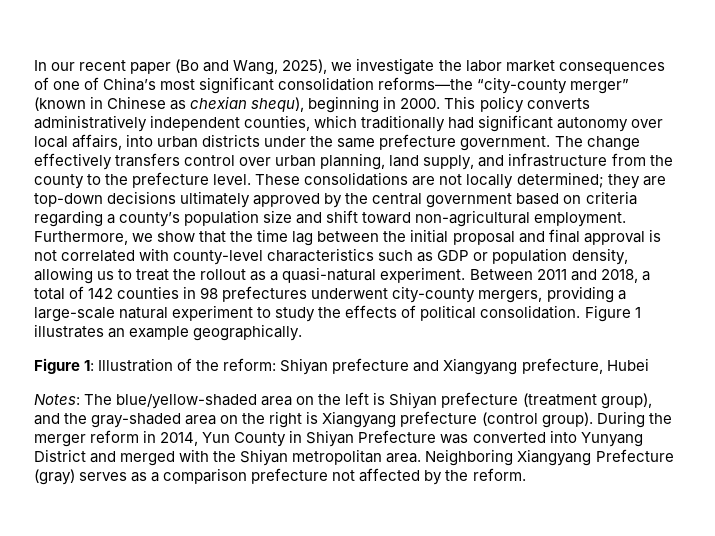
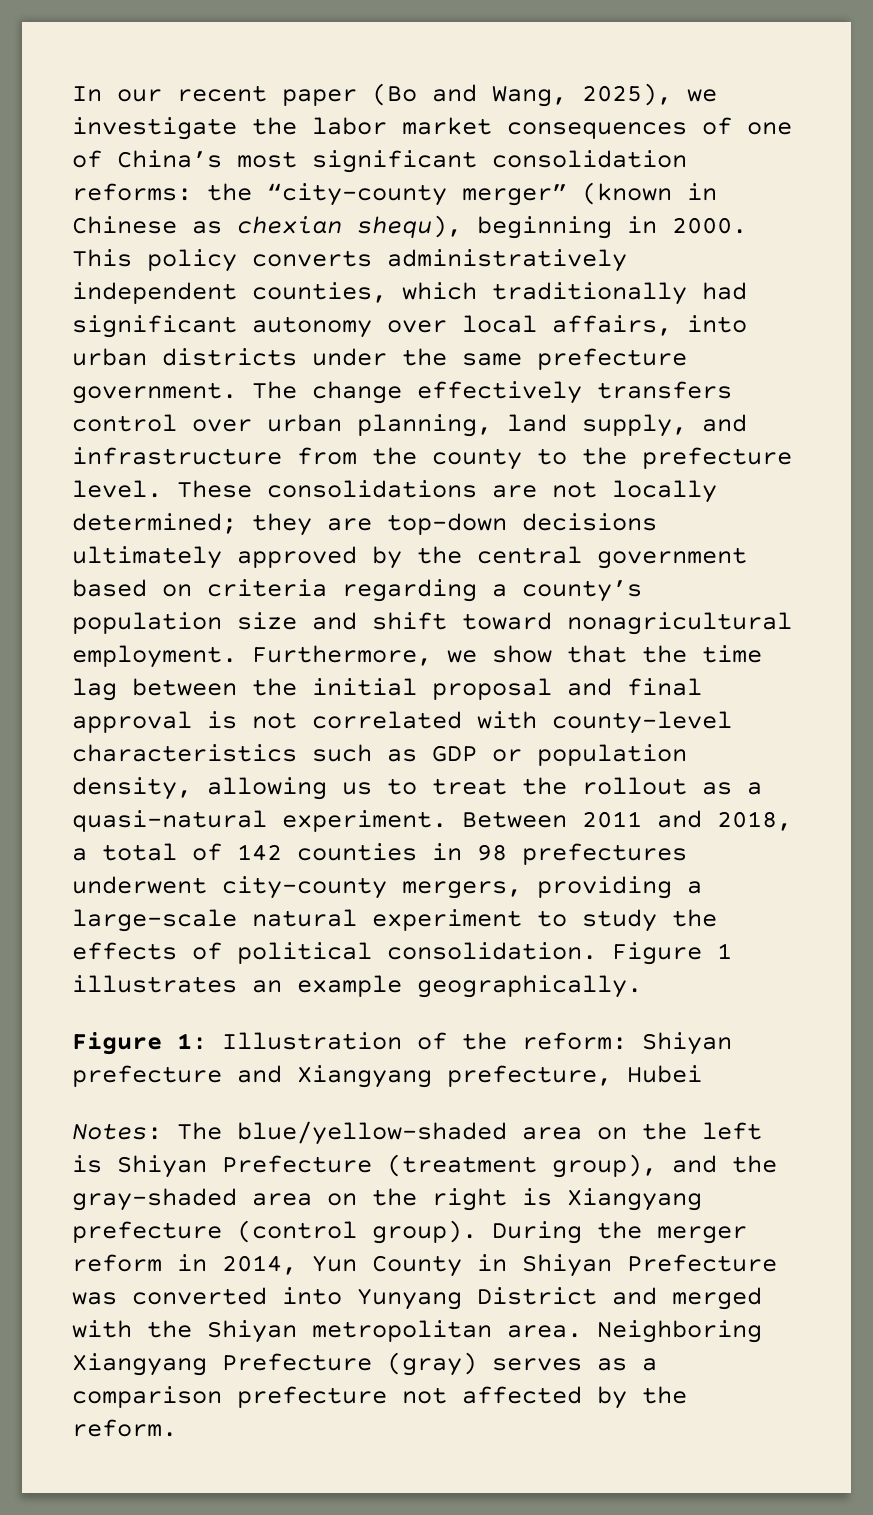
- In our recent paper (Bo and Wang, 2025), we investigate the labor market consequences of one of China’s most significant consolidation reforms—the “city-county merger” (known in Chinese as chexian shequ), beginning in 2000.
+ In our recent paper (Bo and Wang, 2025), we investigate the labor market consequences of one of China’s most significant consolidation reforms: the “city-county merger” (known in Chinese as chexian shequ), beginning in 2000.
- These consolidations are not locally determined; they are top-down decisions ultimately approved by the central government based on criteria regarding a county’s population size and shift toward non-agricultural employment.
+ These consolidations are not locally determined; they are top-down decisions ultimately approved by the central government based on criteria regarding a county’s population size and shift toward nonagricultural employment.
- Notes: The blue/yellow-shaded area on the left is Shiyan prefecture (treatment group), and the gray-shaded area on the right is Xiangyang prefecture (control group).
+ Notes: The blue/yellow-shaded area on the left is Shiyan Prefecture (treatment group), and the gray-shaded area on the right is Xiangyang prefecture (control group).

